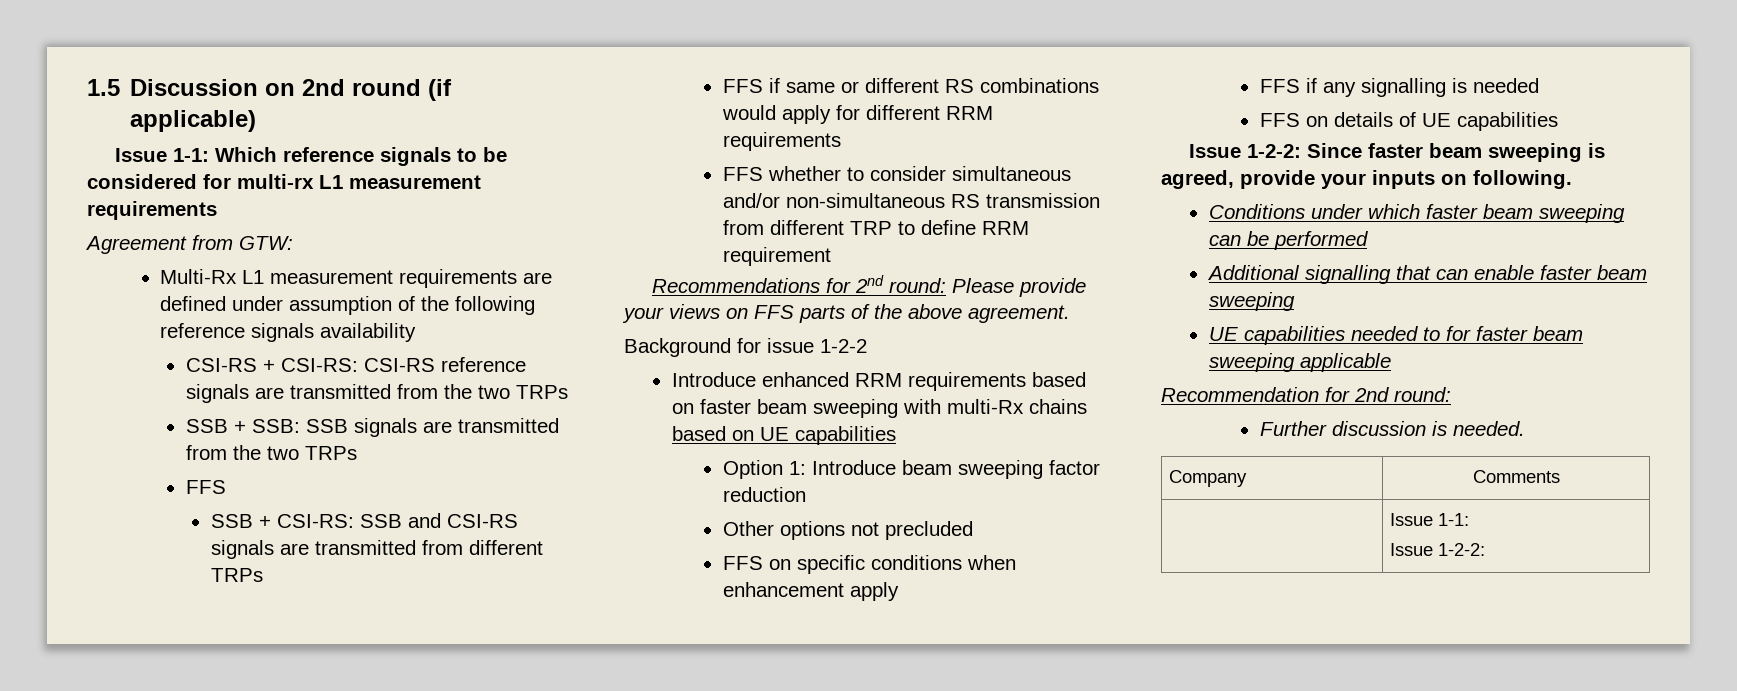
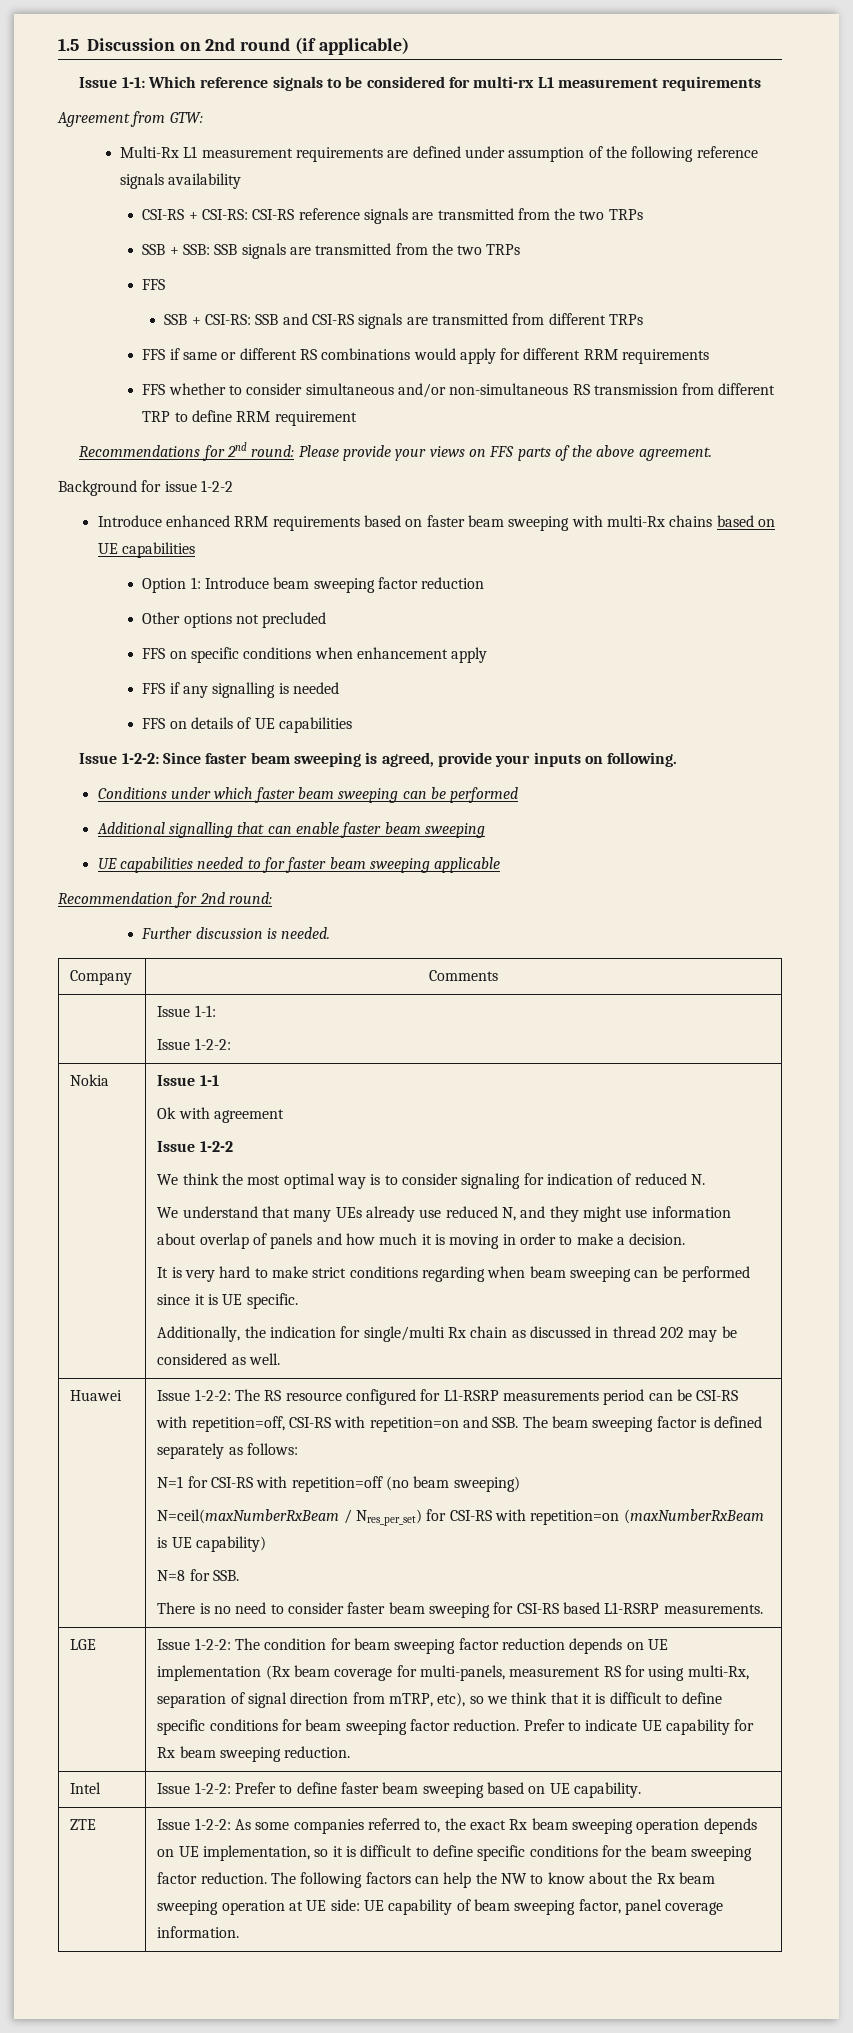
+ Nokia | Issue 1-1
+ Ok with agreement
+ Issue 1-2-2
+ We think the most optimal way is to consider signaling for indication of reduced N.
+ We understand that many UEs already use reduced N, and they might use information about overlap of panels and how much it is moving in order to make a decision.
+ It is very hard to make strict conditions regarding when beam sweeping can be performed since it is UE specific.
+ Additionally, the indication for single/multi Rx chain as discussed in thread 202 may be considered as well.
+ Huawei | Issue 1-2-2: The RS resource configured for L1-RSRP measurements period can be CSI-RS with repetition=off, CSI-RS with repetition=on and SSB. The beam sweeping factor is defined separately as follows:
+ N=1 for CSI-RS with repetition=off (no beam sweeping)
+ N=ceil(maxNumberRxBeam / Nres_per_set) for CSI-RS with repetition=on (maxNumberRxBeam is UE capability)
+ N=8 for SSB.
+ There is no need to consider faster beam sweeping for CSI-RS based L1-RSRP measurements.
+ LGE | Issue 1-2-2: The condition for beam sweeping factor reduction depends on UE implementation (Rx beam coverage for multi-panels, measurement RS for using multi-Rx, separation of signal direction from mTRP, etc), so we think that it is difficult to define specific conditions for beam sweeping factor reduction. Prefer to indicate UE capability for Rx beam sweeping reduction.
+ Intel | Issue 1-2-2: Prefer to define faster beam sweeping based on UE capability.
+ ZTE | Issue 1-2-2: As some companies referred to, the exact Rx beam sweeping operation depends on UE implementation, so it is difficult to define specific conditions for the beam sweeping factor reduction. The following factors can help the NW to know about the Rx beam sweeping operation at UE side: UE capability of beam sweeping factor, panel coverage information.

